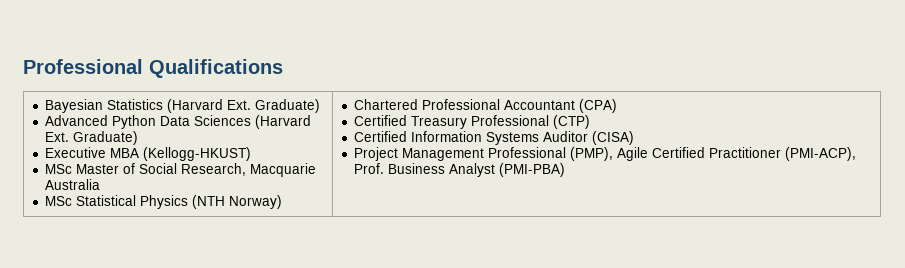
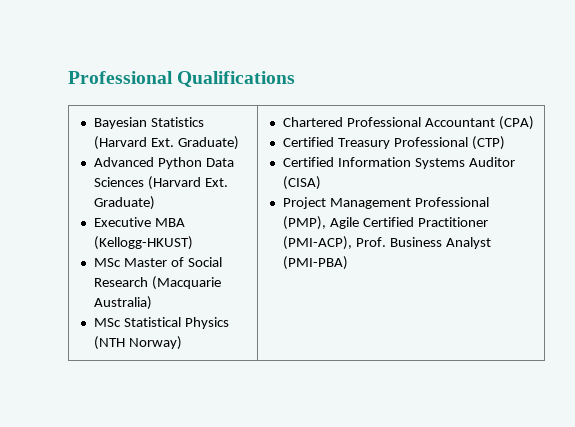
- MSc Master of Social Research, Macquarie Australia
+ MSc Master of Social Research (Macquarie Australia)

